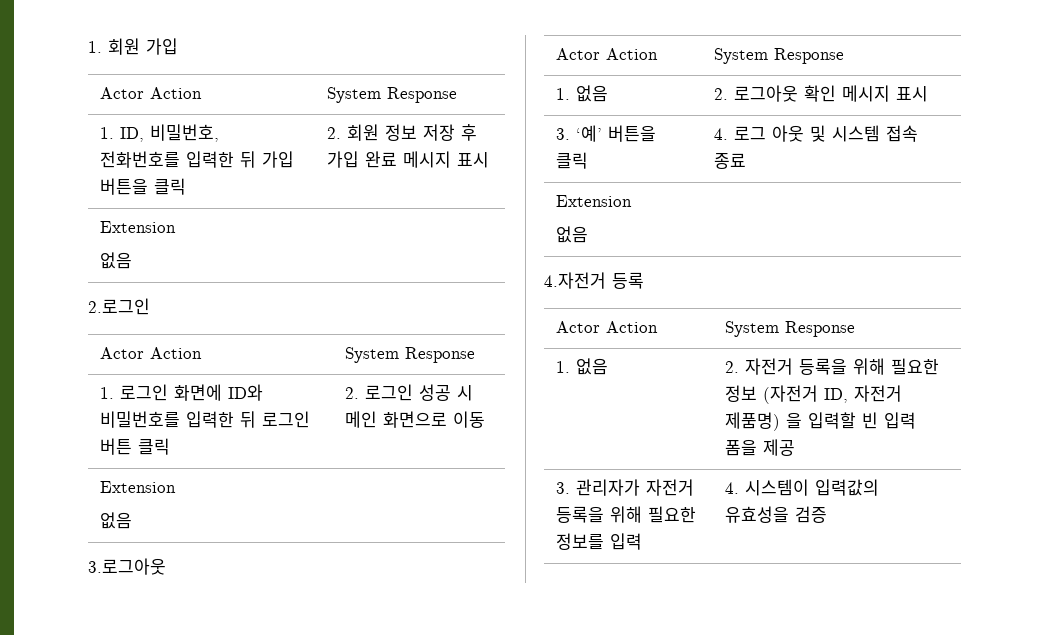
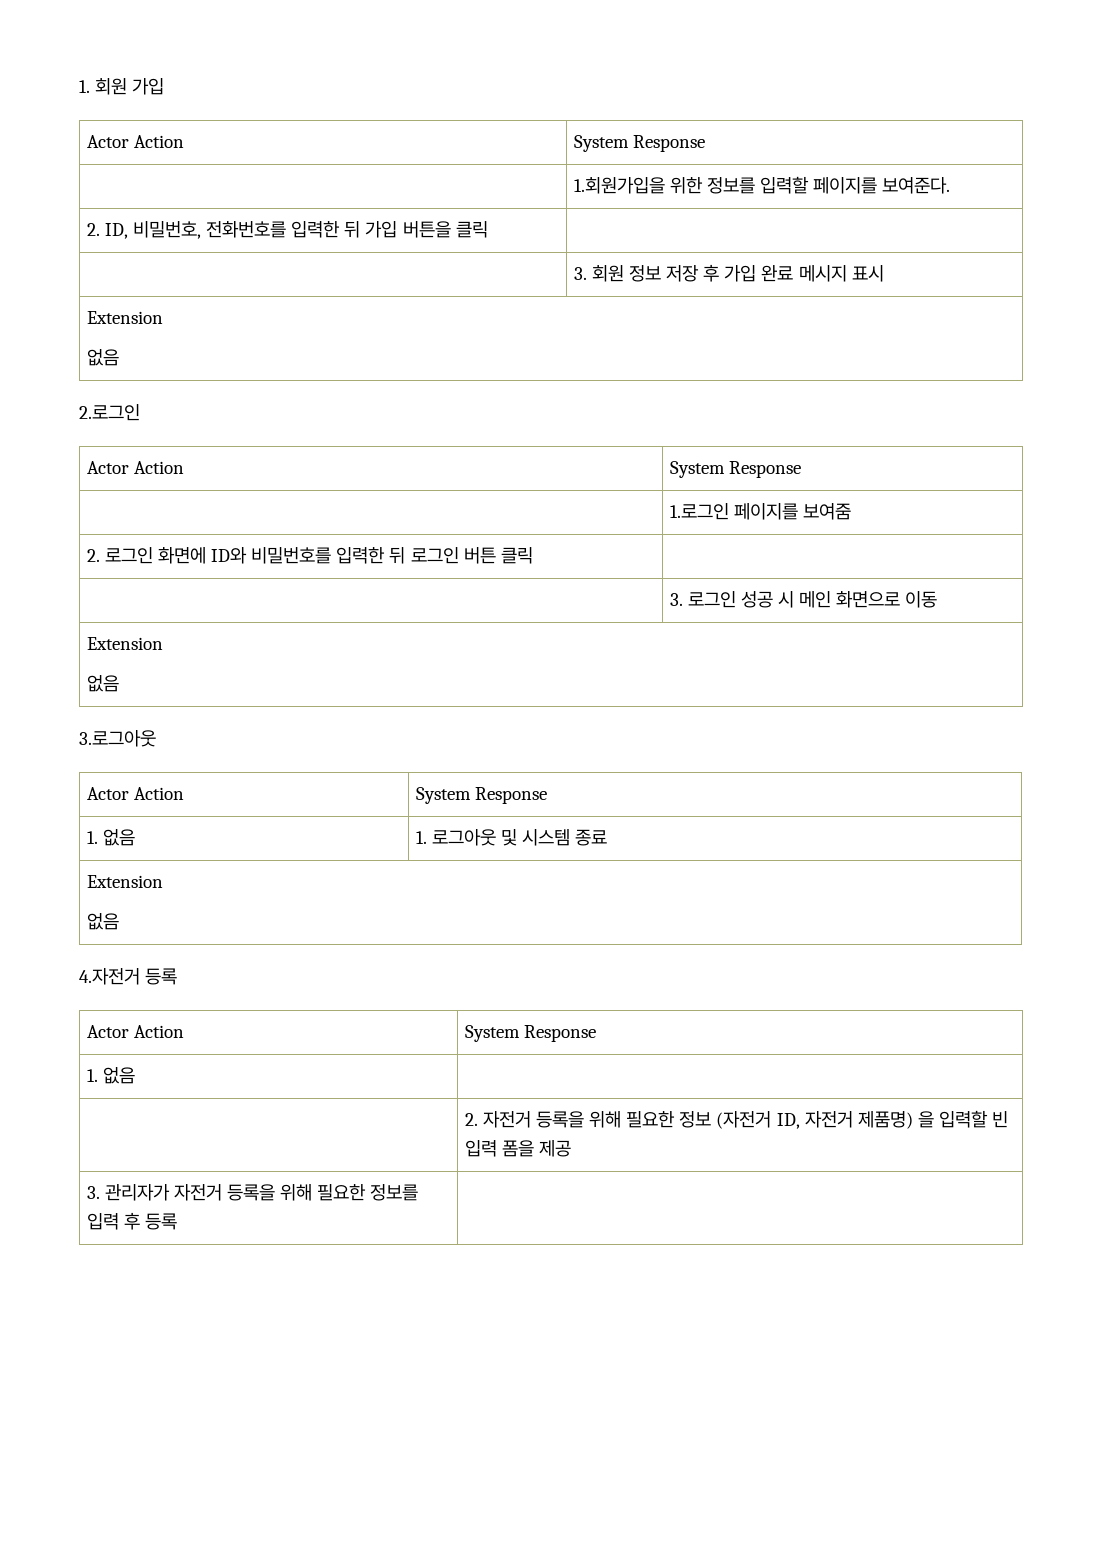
- 1. ID, 비밀번호, 전화번호를 입력한 뒤 가입 버튼을 클릭 | 2. 회원 정보 저장 후 가입 완료 메시지 표시
+ | 1.회원가입을 위한 정보를 입력할 페이지를 보여준다.
+ 2. ID, 비밀번호, 전화번호를 입력한 뒤 가입 버튼을 클릭 |
+ | 3. 회원 정보 저장 후 가입 완료 메시지 표시
- 1. 로그인 화면에 ID와 비밀번호를 입력한 뒤 로그인 버튼 클릭 | 2. 로그인 성공 시 메인 화면으로 이동
+ | 1.로그인 페이지를 보여줌
+ 2. 로그인 화면에 ID와 비밀번호를 입력한 뒤 로그인 버튼 클릭 |
+ | 3. 로그인 성공 시 메인 화면으로 이동
- 1. 없음 | 2. 로그아웃 확인 메시지 표시
- 3. ‘예’ 버튼을 클릭 | 4. 로그 아웃 및 시스템 접속 종료
+ 1. 없음 | 1. 로그아웃 및 시스템 종료
  4.자전거 등록
  Actor Action | System Response
- 1. 없음 | 2. 자전거 등록을 위해 필요한 정보 (자전거 ID, 자전거 제품명) 을 입력할 빈 입력 폼을 제공
+ 1. 없음 |
+ | 2. 자전거 등록을 위해 필요한 정보 (자전거 ID, 자전거 제품명) 을 입력할 빈 입력 폼을 제공
- 3. 관리자가 자전거 등록을 위해 필요한 정보를 입력 | 4. 시스템이 입력값의 유효성을 검증
+ 3. 관리자가 자전거 등록을 위해 필요한 정보를 입력 후 등록 |

